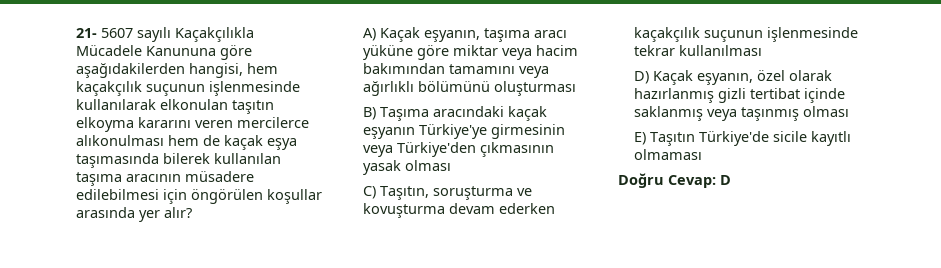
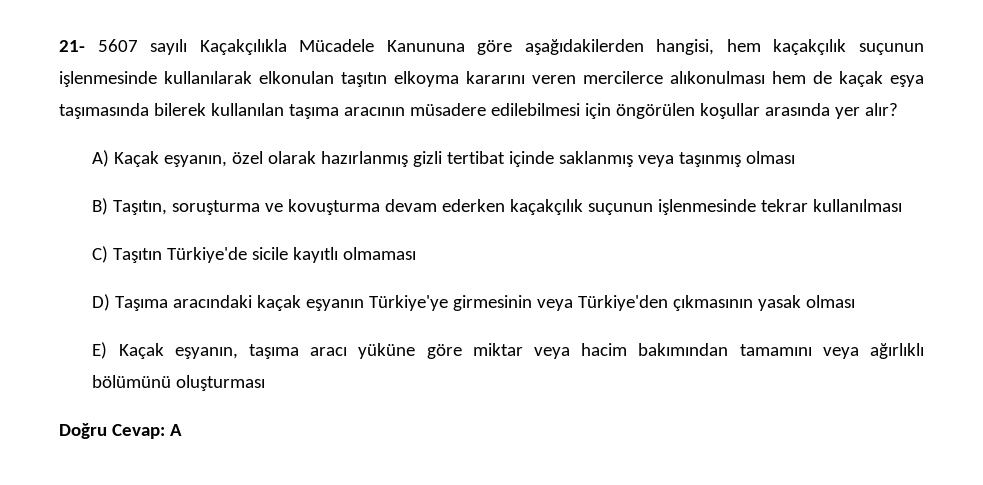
- A) Kaçak eşyanın, taşıma aracı yüküne göre miktar veya hacim bakımından tamamını veya ağırlıklı bölümünü oluşturması
+ A) Kaçak eşyanın, özel olarak hazırlanmış gizli tertibat içinde saklanmış veya taşınmış olması
+ B) Taşıtın, soruşturma ve kovuşturma devam ederken kaçakçılık suçunun işlenmesinde tekrar kullanılması
+ C) Taşıtın Türkiye'de sicile kayıtlı olmaması
+ D) Taşıma aracındaki kaçak eşyanın Türkiye'ye girmesinin veya Türkiye'den çıkmasının yasak olması
+ E) Kaçak eşyanın, taşıma aracı yüküne göre miktar veya hacim bakımından tamamını veya ağırlıklı bölümünü oluşturması
- B) Taşıma aracındaki kaçak eşyanın Türkiye'ye girmesinin veya Türkiye'den çıkmasının yasak olması
- C) Taşıtın, soruşturma ve kovuşturma devam ederken kaçakçılık suçunun işlenmesinde tekrar kullanılması
- D) Kaçak eşyanın, özel olarak hazırlanmış gizli tertibat içinde saklanmış veya taşınmış olması
- E) Taşıtın Türkiye'de sicile kayıtlı olmaması
- Doğru Cevap: D
+ Doğru Cevap: A

